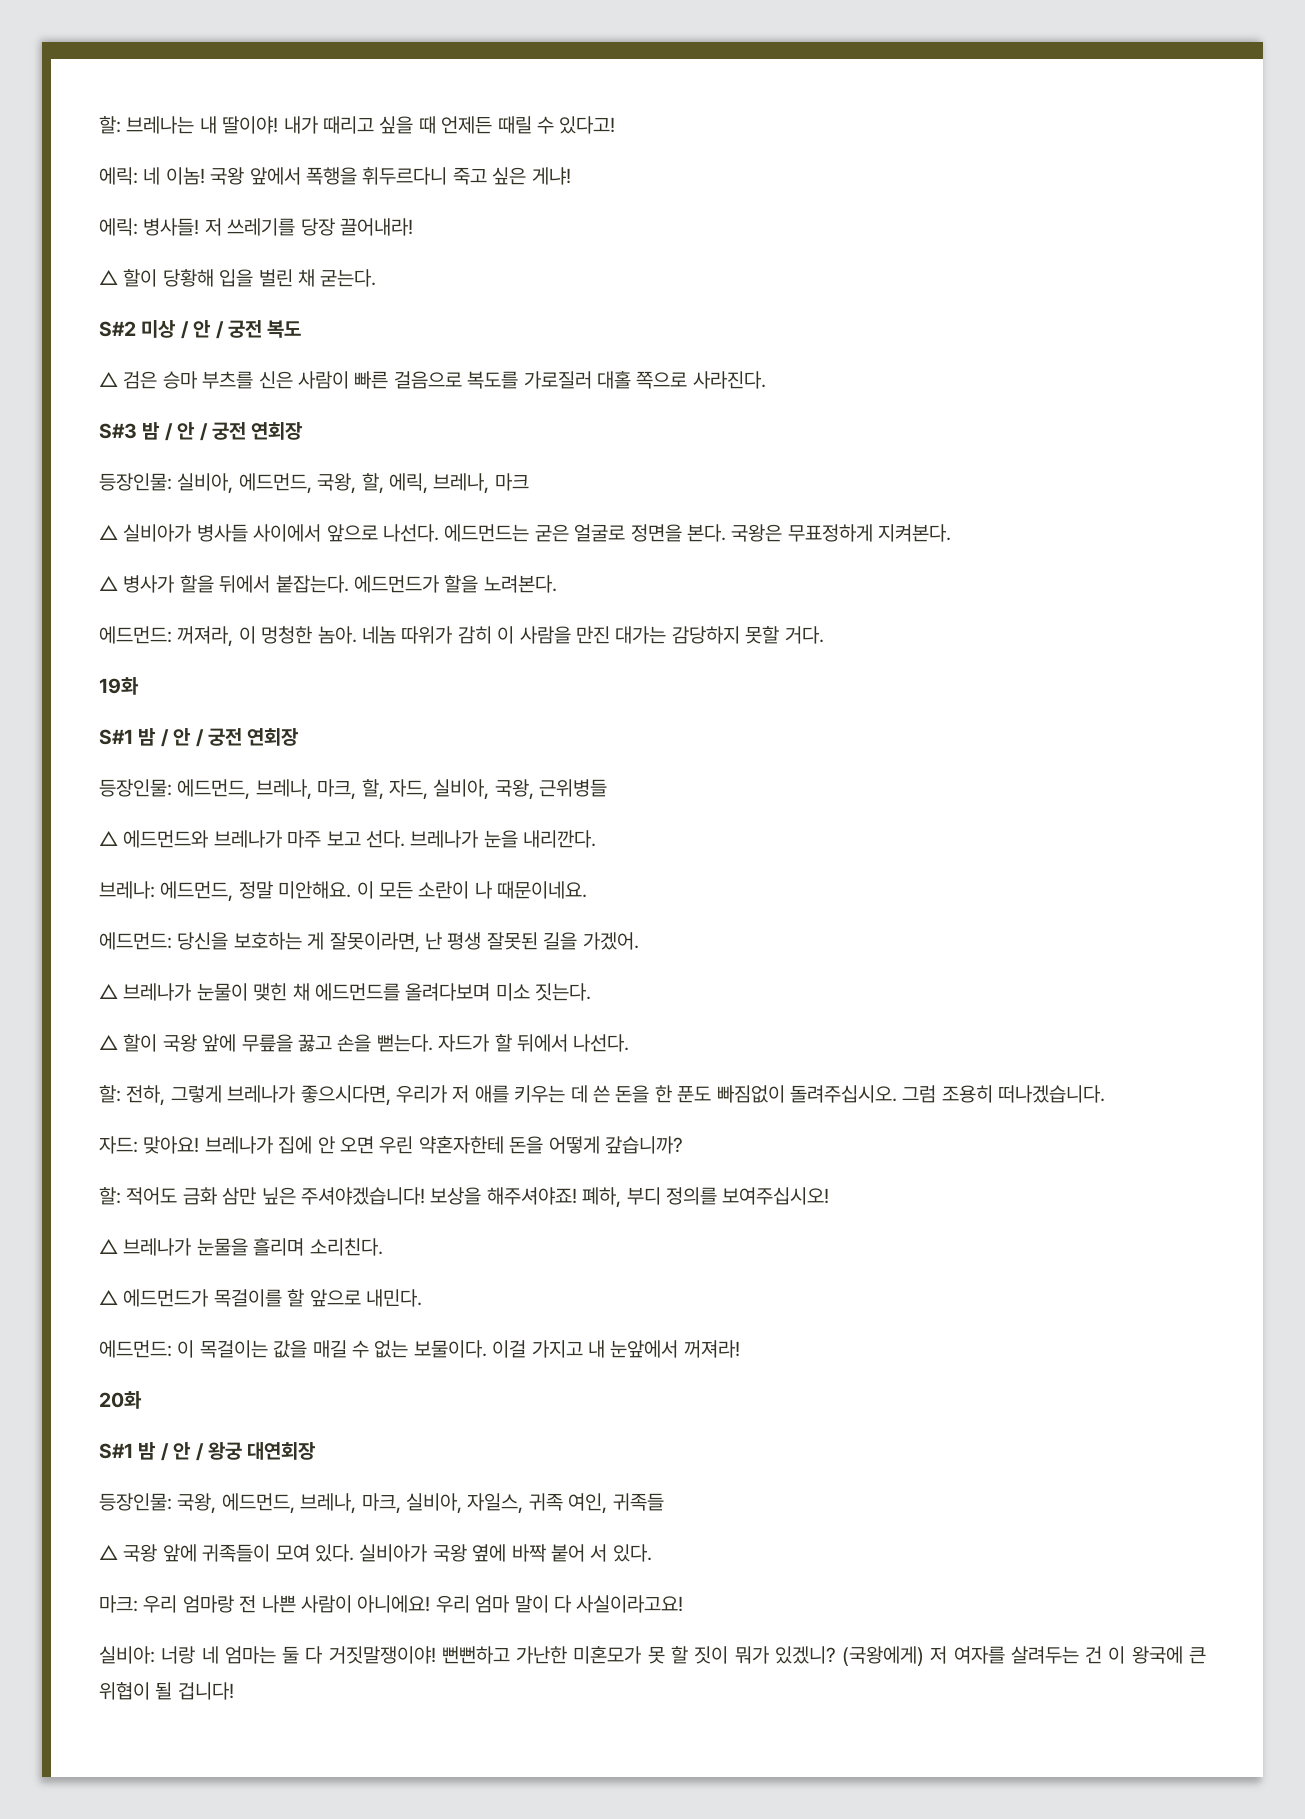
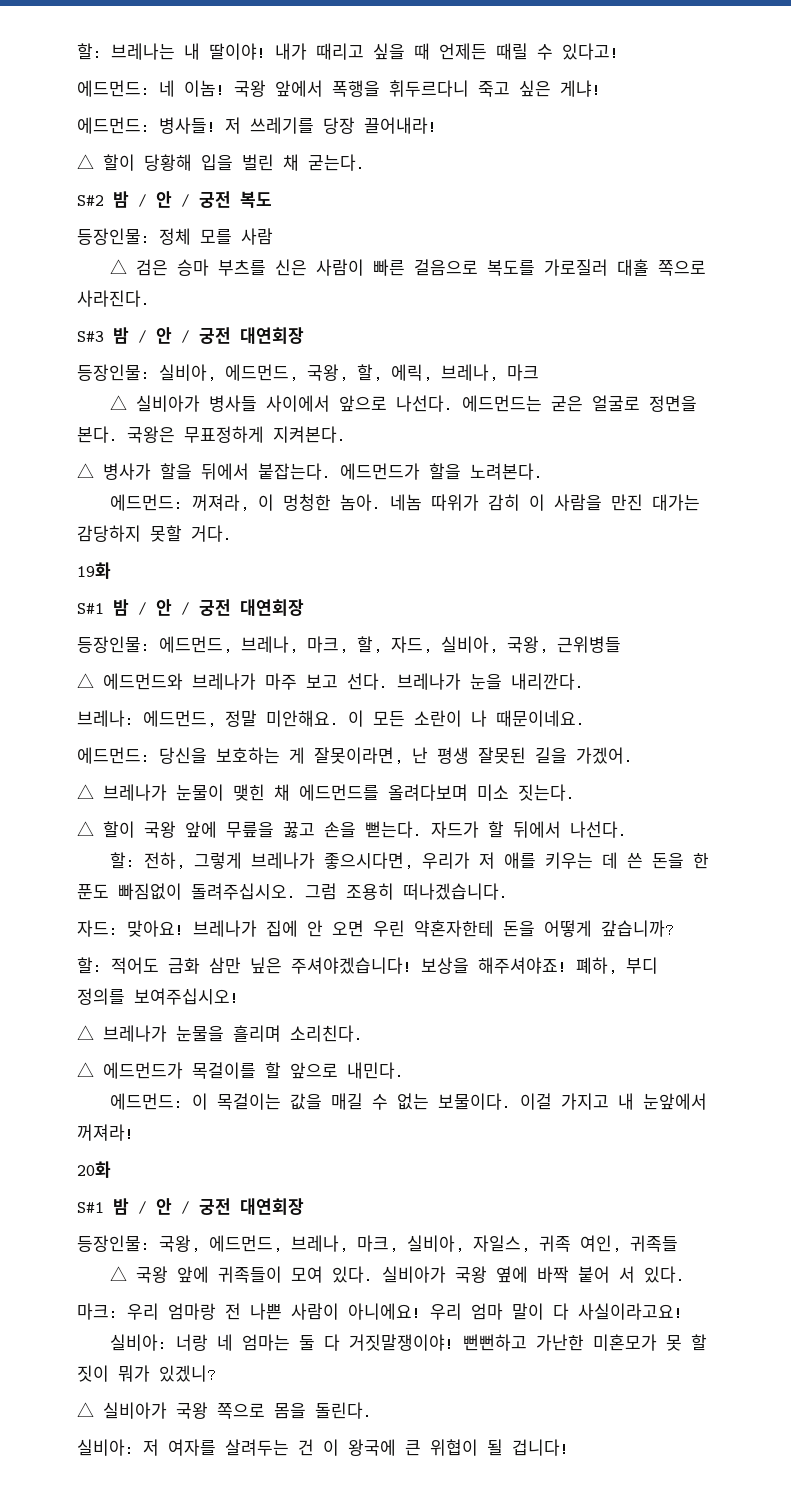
- 에릭: 네 이놈!
+ 에드먼드: 네 이놈!
- 에릭: 병사들!
+ 에드먼드: 병사들!
- S#2 미상 / 안 / 궁전 복도
+ S#2 밤 / 안 / 궁전 복도
+ 등장인물: 정체 모를 사람
- S#3 밤 / 안 / 궁전 연회장
+ S#3 밤 / 안 / 궁전 대연회장
  19화
- S#1 밤 / 안 / 궁전 연회장
+ S#1 밤 / 안 / 궁전 대연회장
  20화
- S#1 밤 / 안 / 왕궁 대연회장
+ S#1 밤 / 안 / 궁전 대연회장
- 뻔뻔하고 가난한 미혼모가 못 할 짓이 뭐가 있겠니? (국왕에게) 저 여자를 살려두는 건 이 왕국에 큰 위협이 될 겁니다!
+ 뻔뻔하고 가난한 미혼모가 못 할 짓이 뭐가 있겠니?
+ △ 실비아가 국왕 쪽으로 몸을 돌린다.
+ 실비아: 저 여자를 살려두는 건 이 왕국에 큰 위협이 될 겁니다!

